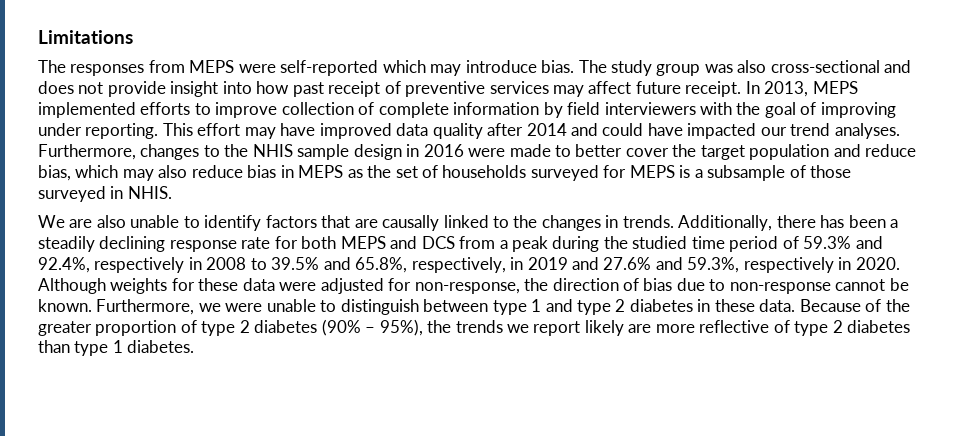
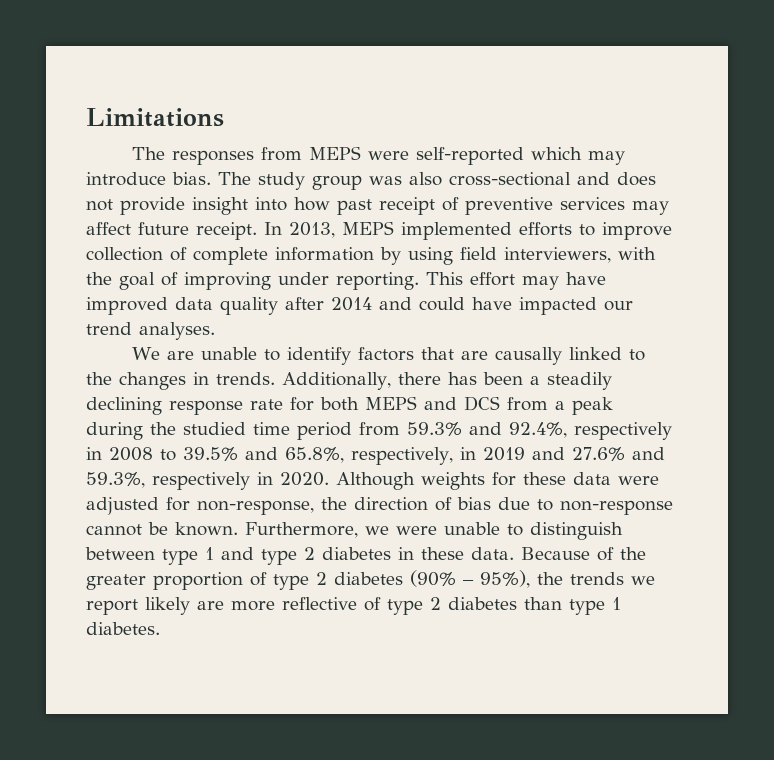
- In 2013, MEPS implemented efforts to improve collection of complete information by field interviewers with the goal of improving under reporting.
+ In 2013, MEPS implemented efforts to improve collection of complete information by using field interviewers, with the goal of improving under reporting.
- Furthermore, changes to the NHIS sample design in 2016 were made to better cover the target population and reduce bias, which may also reduce bias in MEPS as the set of households surveyed for MEPS is a subsample of those surveyed in NHIS.
- We are also unable to identify factors that are causally linked to the changes in trends.
+ We are unable to identify factors that are causally linked to the changes in trends.
- Additionally, there has been a steadily declining response rate for both MEPS and DCS from a peak during the studied time period of 59.3% and 92.4%, respectively in 2008 to 39.5% and 65.8%, respectively, in 2019 and 27.6% and 59.3%, respectively in 2020.
+ Additionally, there has been a steadily declining response rate for both MEPS and DCS from a peak during the studied time period from 59.3% and 92.4%, respectively in 2008 to 39.5% and 65.8%, respectively, in 2019 and 27.6% and 59.3%, respectively in 2020.

